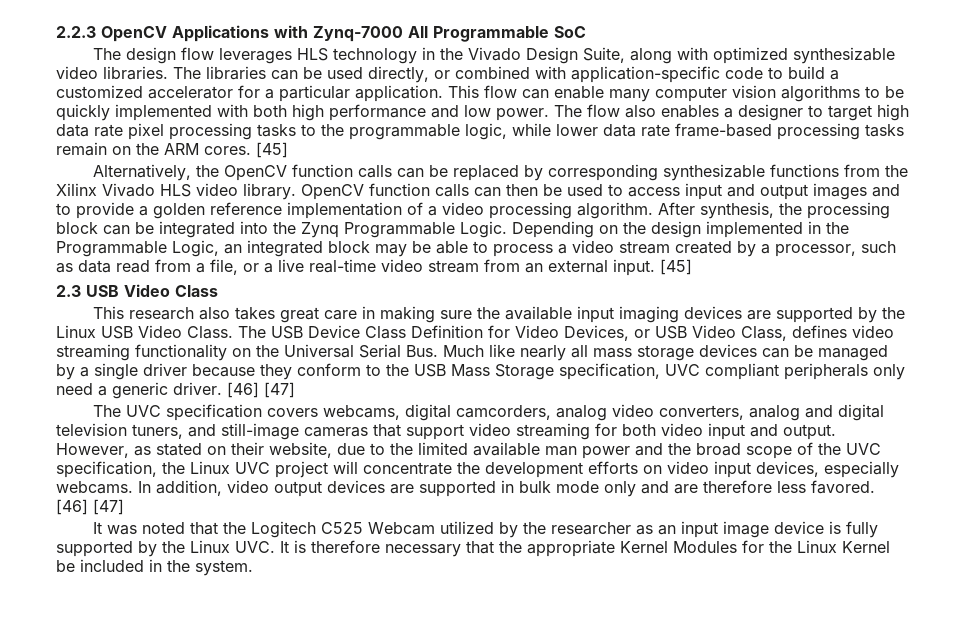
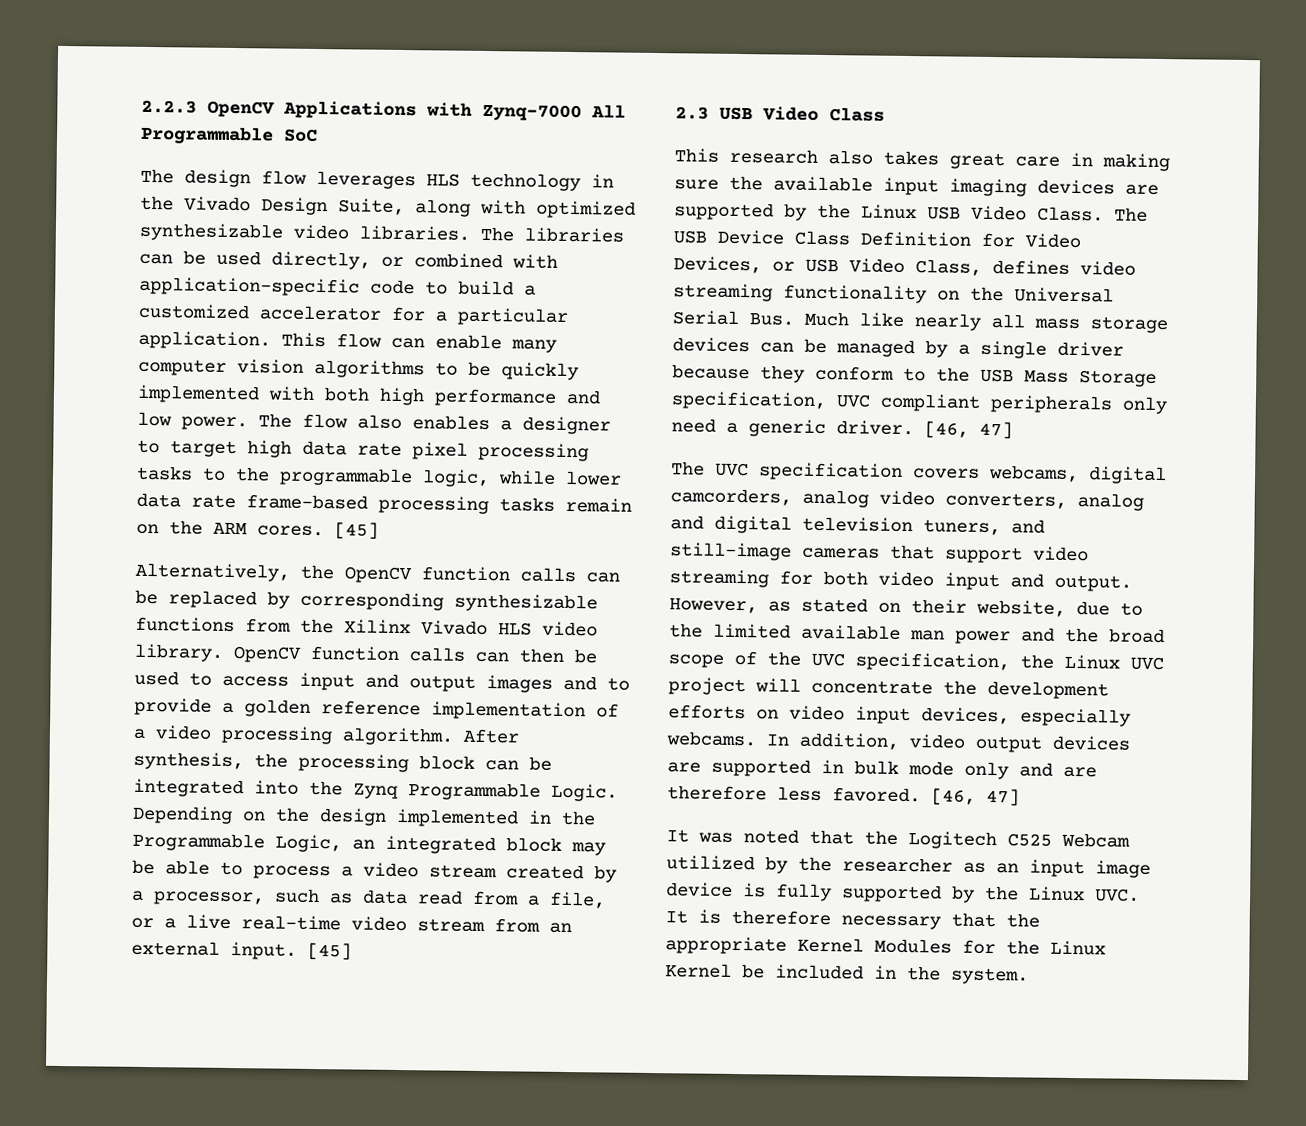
- The USB Device Class Definition for Video Devices, or USB Video Class, defines video streaming functionality on the Universal Serial Bus. Much like nearly all mass storage devices can be managed by a single driver because they conform to the USB Mass Storage specification, UVC compliant peripherals only need a generic driver. [46] [47]
+ The USB Device Class Definition for Video Devices, or USB Video Class, defines video streaming functionality on the Universal Serial Bus. Much like nearly all mass storage devices can be managed by a single driver because they conform to the USB Mass Storage specification, UVC compliant peripherals only need a generic driver. [46, 47]
- In addition, video output devices are supported in bulk mode only and are therefore less favored. [46] [47]
+ In addition, video output devices are supported in bulk mode only and are therefore less favored. [46, 47]

